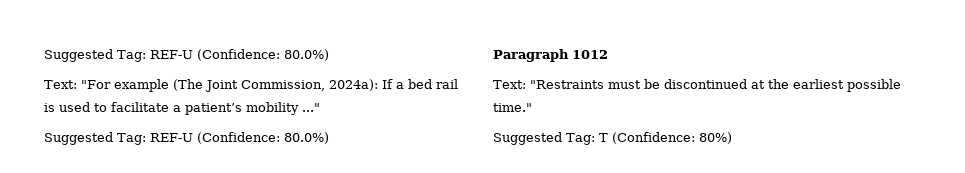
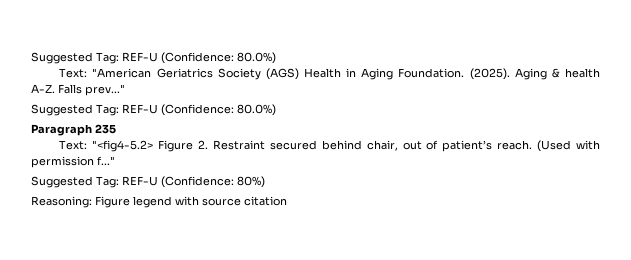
- Text: "For example (The Joint Commission, 2024a): If a bed rail is used to facilitate a patient’s mobility ..."
+ Text: "American Geriatrics Society (AGS) Health in Aging Foundation. (2025). Aging & health A-Z. Falls prev..."
- Paragraph 1012
- Text: "Restraints must be discontinued at the earliest possible time."
- Suggested Tag: T (Confidence: 80%)
+ Paragraph 235
+ Text: "<fig4-5.2> Figure 2. Restraint secured behind chair, out of patient’s reach. (Used with permission f..."
+ Suggested Tag: REF-U (Confidence: 80%)
+ Reasoning: Figure legend with source citation

